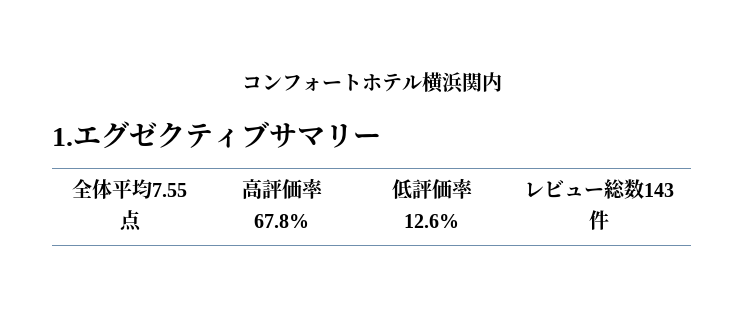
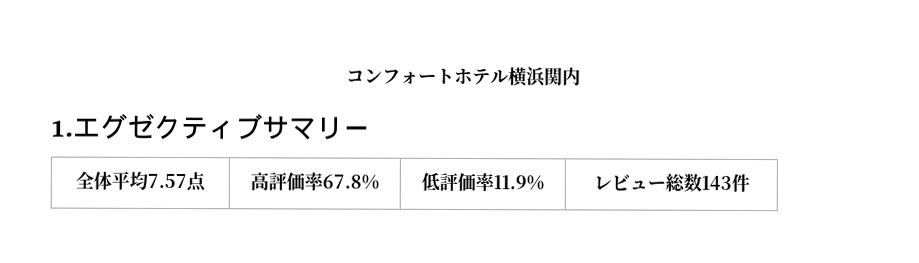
- 全体平均7.55点 | 高評価率67.8% | 低評価率12.6% | レビュー総数143件
+ 全体平均7.57点 | 高評価率67.8% | 低評価率11.9% | レビュー総数143件

